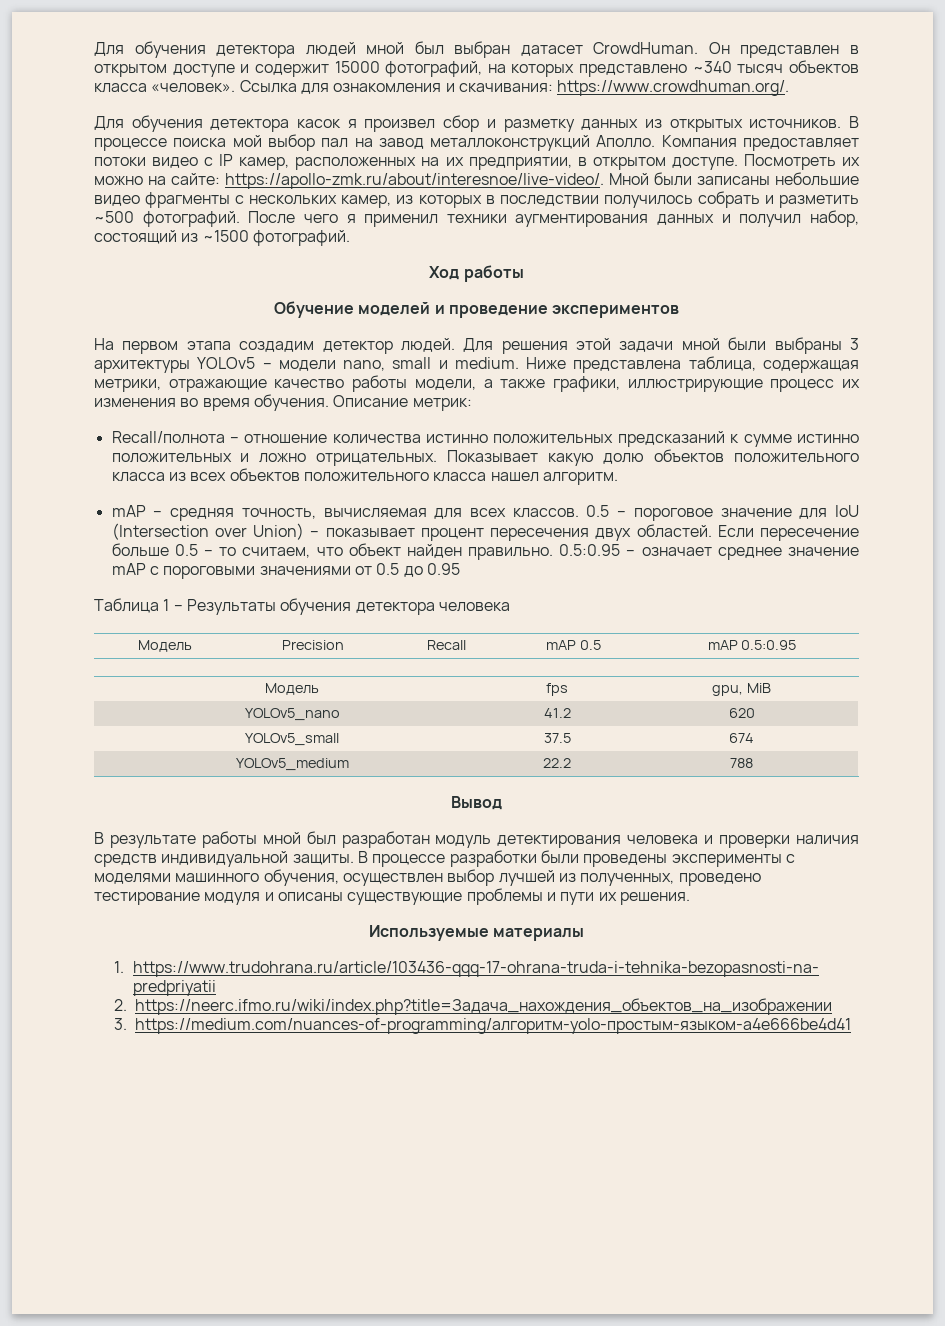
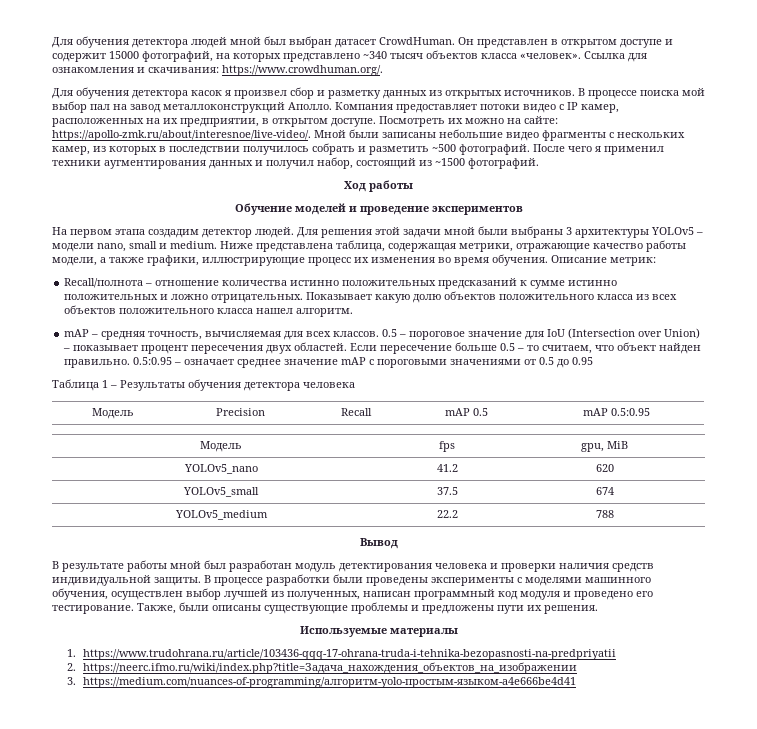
- В процессе разработки были проведены эксперименты с моделями машинного обучения, осуществлен выбор лучшей из полученных, проведено тестирование модуля и описаны существующие проблемы и пути их решения.
+ В процессе разработки были проведены эксперименты с моделями машинного обучения, осуществлен выбор лучшей из полученных, написан программный код модуля и проведено его тестирование. Также, были описаны существующие проблемы и предложены пути их решения.

